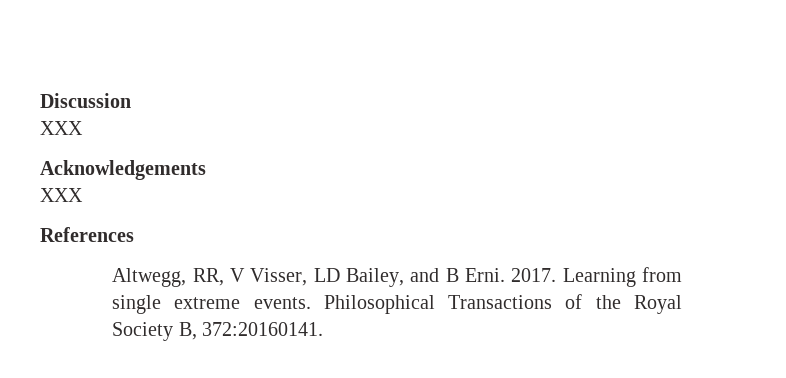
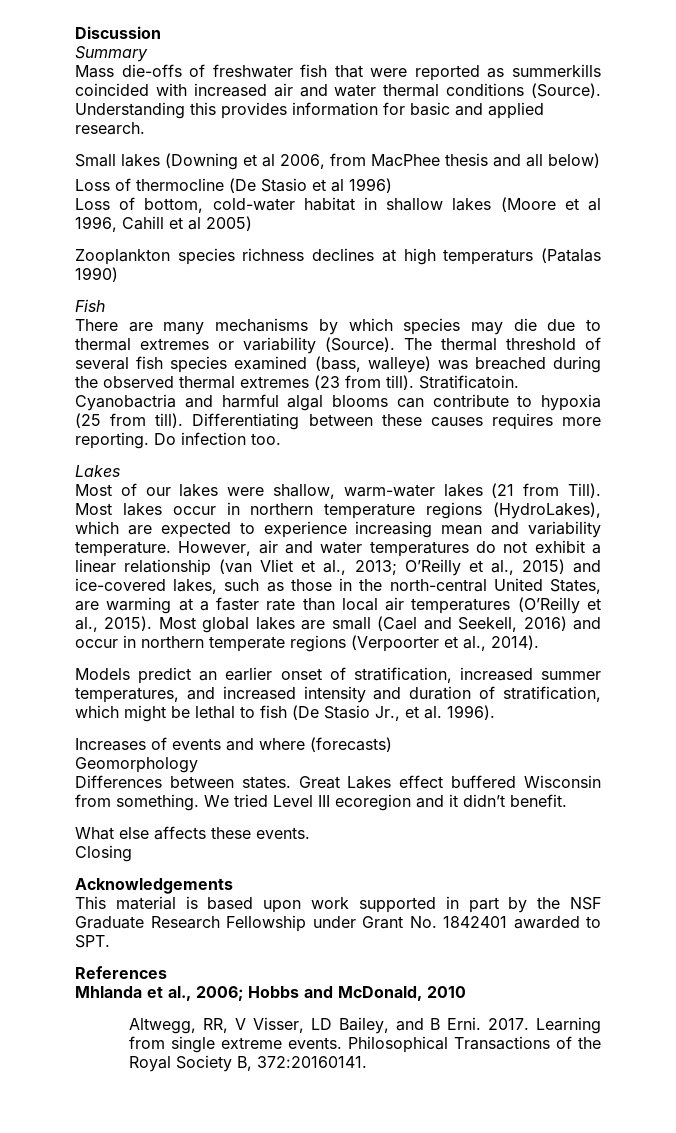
  Discussion
- XXX
+ Summary
+ Mass die-offs of freshwater fish that were reported as summerkills coincided with increased air and water thermal conditions (Source). Understanding this provides information for basic and applied research.
+ Small lakes (Downing et al 2006, from MacPhee thesis and all below)
+ Loss of thermocline (De Stasio et al 1996)
+ Loss of bottom, cold-water habitat in shallow lakes (Moore et al 1996, Cahill et al 2005)
+ Zooplankton species richness declines at high temperaturs (Patalas 1990)
+ Fish
+ There are many mechanisms by which species may die due to thermal extremes or variability (Source). The thermal threshold of several fish species examined (bass, walleye) was breached during the observed thermal extremes (23 from till). Stratificatoin. Cyanobactria and harmful algal blooms can contribute to hypoxia (25 from till). Differentiating between these causes requires more reporting. Do infection too.
+ Lakes
+ Most of our lakes were shallow, warm-water lakes (21 from Till). Most lakes occur in northern temperature regions (HydroLakes), which are expected to experience increasing mean and variability temperature. However, air and water temperatures do not exhibit a linear relationship (van Vliet et al., 2013; O’Reilly et al., 2015) and ice-covered lakes, such as those in the north-central United States, are warming at a faster rate than local air temperatures (O’Reilly et al., 2015). Most global lakes are small (Cael and Seekell, 2016) and occur in northern temperate regions (Verpoorter et al., 2014).
+ Models predict an earlier onset of stratification, increased summer temperatures, and increased intensity and duration of stratification, which might be lethal to fish (De Stasio Jr., et al. 1996).
+ Increases of events and where (forecasts)
+ Geomorphology
+ Differences between states. Great Lakes effect buffered Wisconsin from something. We tried Level III ecoregion and it didn’t benefit.
+ What else affects these events.
+ Closing
  Acknowledgements
- XXX
+ This material is based upon work supported in part by the NSF Graduate Research Fellowship under Grant No. 1842401 awarded to SPT.
  References
+ Mhlanda et al., 2006; Hobbs and McDonald, 2010

